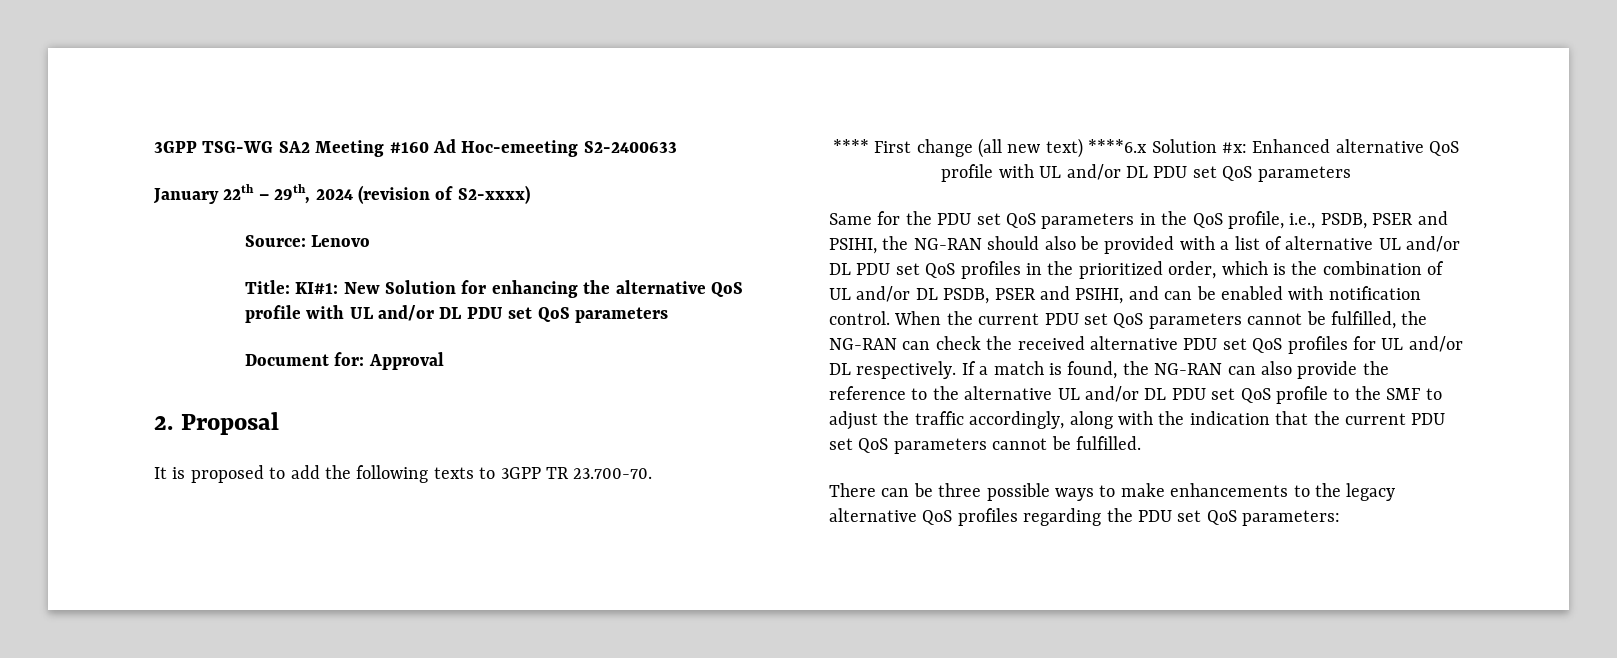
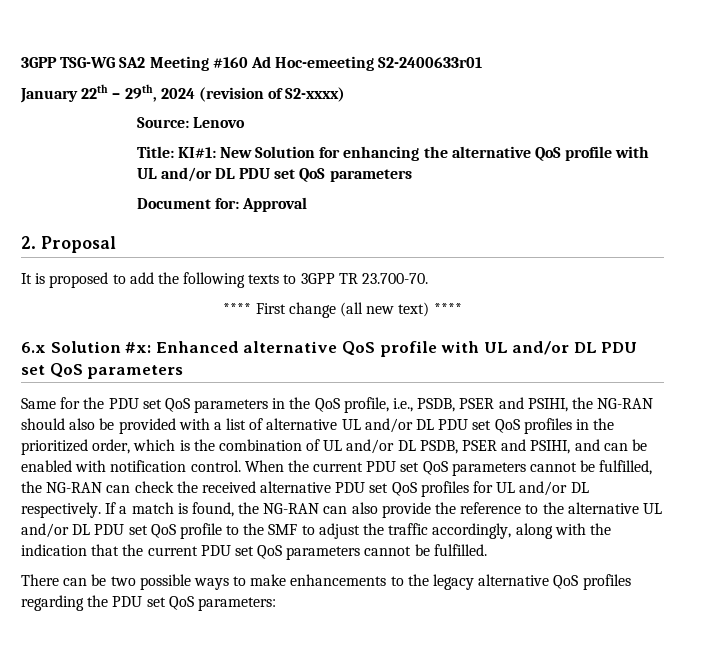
- 3GPP TSG-WG SA2 Meeting #160 Ad Hoc-emeeting S2-2400633
+ 3GPP TSG-WG SA2 Meeting #160 Ad Hoc-emeeting S2-2400633r01
- **** First change (all new text) ****6.x Solution #x: Enhanced alternative QoS profile with UL and/or DL PDU set QoS parameters
+ **** First change (all new text) ****
+ 6.x Solution #x: Enhanced alternative QoS profile with UL and/or DL PDU set QoS parameters
- There can be three possible ways to make enhancements to the legacy alternative QoS profiles regarding the PDU set QoS parameters:
+ There can be two possible ways to make enhancements to the legacy alternative QoS profiles regarding the PDU set QoS parameters:

